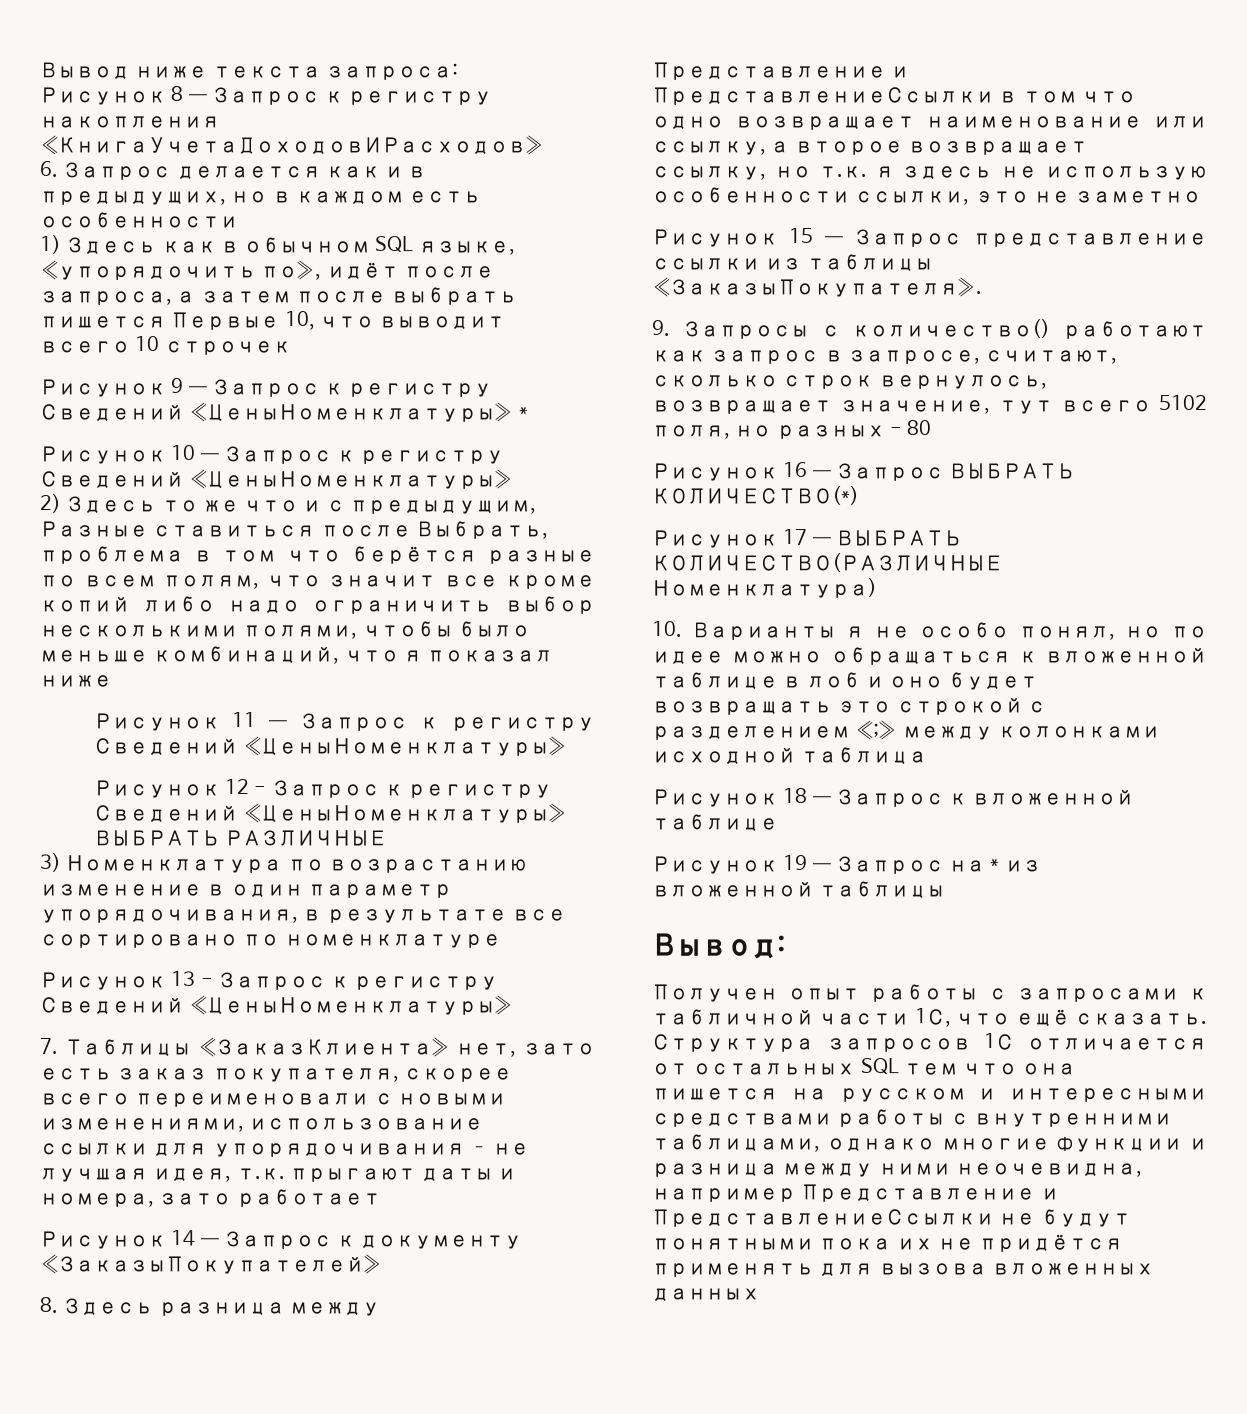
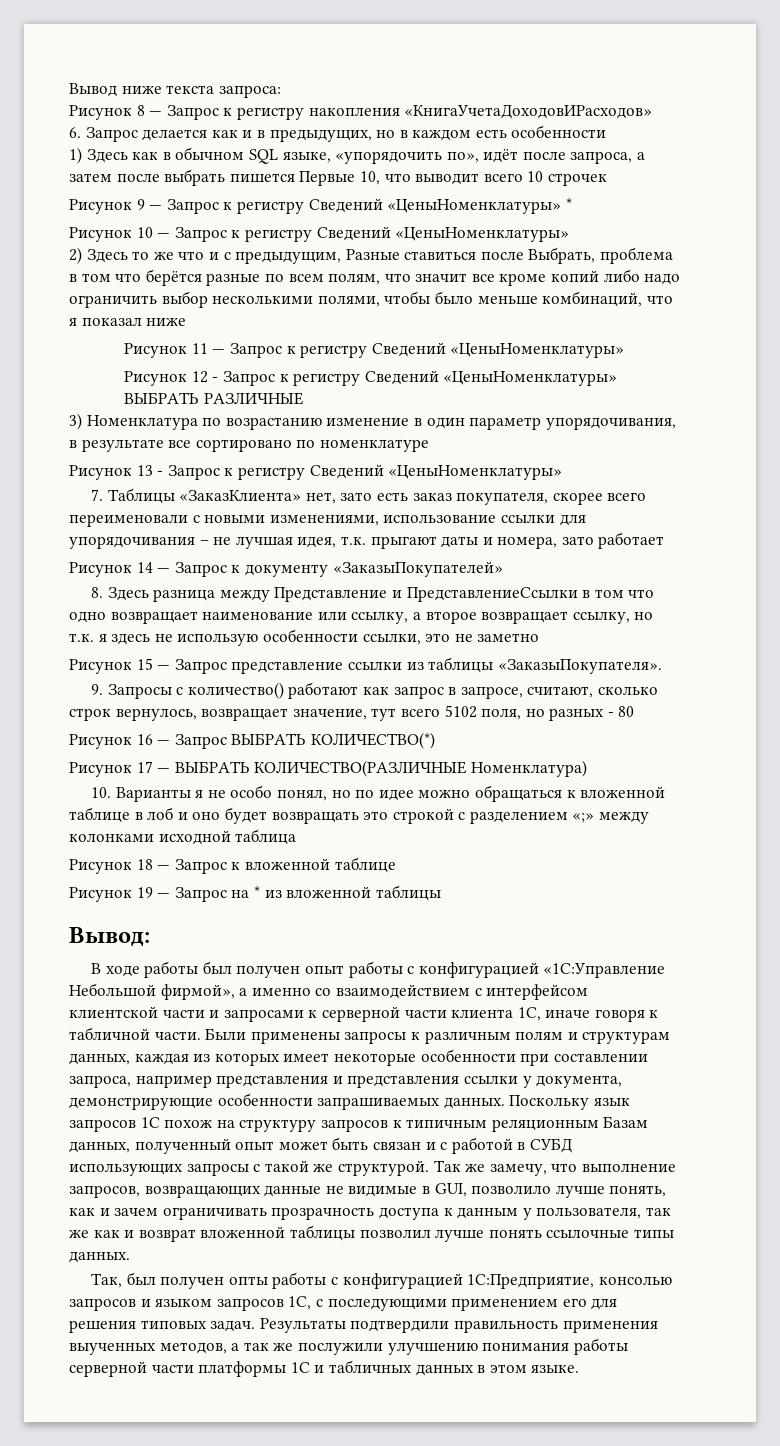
- Получен опыт работы с запросами к табличной части 1С, что ещё сказать. Структура запросов 1С отличается от остальных SQL тем что она пишется на русском и интересными средствами работы с внутренними таблицами, однако многие функции и разница между ними неочевидна, например Представление и ПредставлениеСсылки не будут понятными пока их не придётся применять для вызова вложенных данных
+ В ходе работы был получен опыт работы с конфигурацией «1С:Управление Небольшой фирмой», а именно со взаимодействием с интерфейсом клиентской части и запросами к серверной части клиента 1С, иначе говоря к табличной части. Были применены запросы к различным полям и структурам данных, каждая из которых имеет некоторые особенности при составлении запроса, например представления и представления ссылки у документа, демонстрирующие особенности запрашиваемых данных. Поскольку язык запросов 1С похож на структуру запросов к типичным реляционным Базам данных, полученный опыт может быть связан и с работой в СУБД использующих запросы с такой же структурой. Так же замечу, что выполнение запросов, возвращающих данные не видимые в GUI, позволило лучше понять, как и зачем ограничивать прозрачность доступа к данным у пользователя, так же как и возврат вложенной таблицы позволил лучше понять ссылочные типы данных.
+ Так, был получен опты работы с конфигурацией 1С:Предприятие, консолью запросов и языком запросов 1С, с последующими применением его для решения типовых задач. Результаты подтвердили правильность применения выученных методов, а так же послужили улучшению понимания работы серверной части платформы 1С и табличных данных в этом языке.

